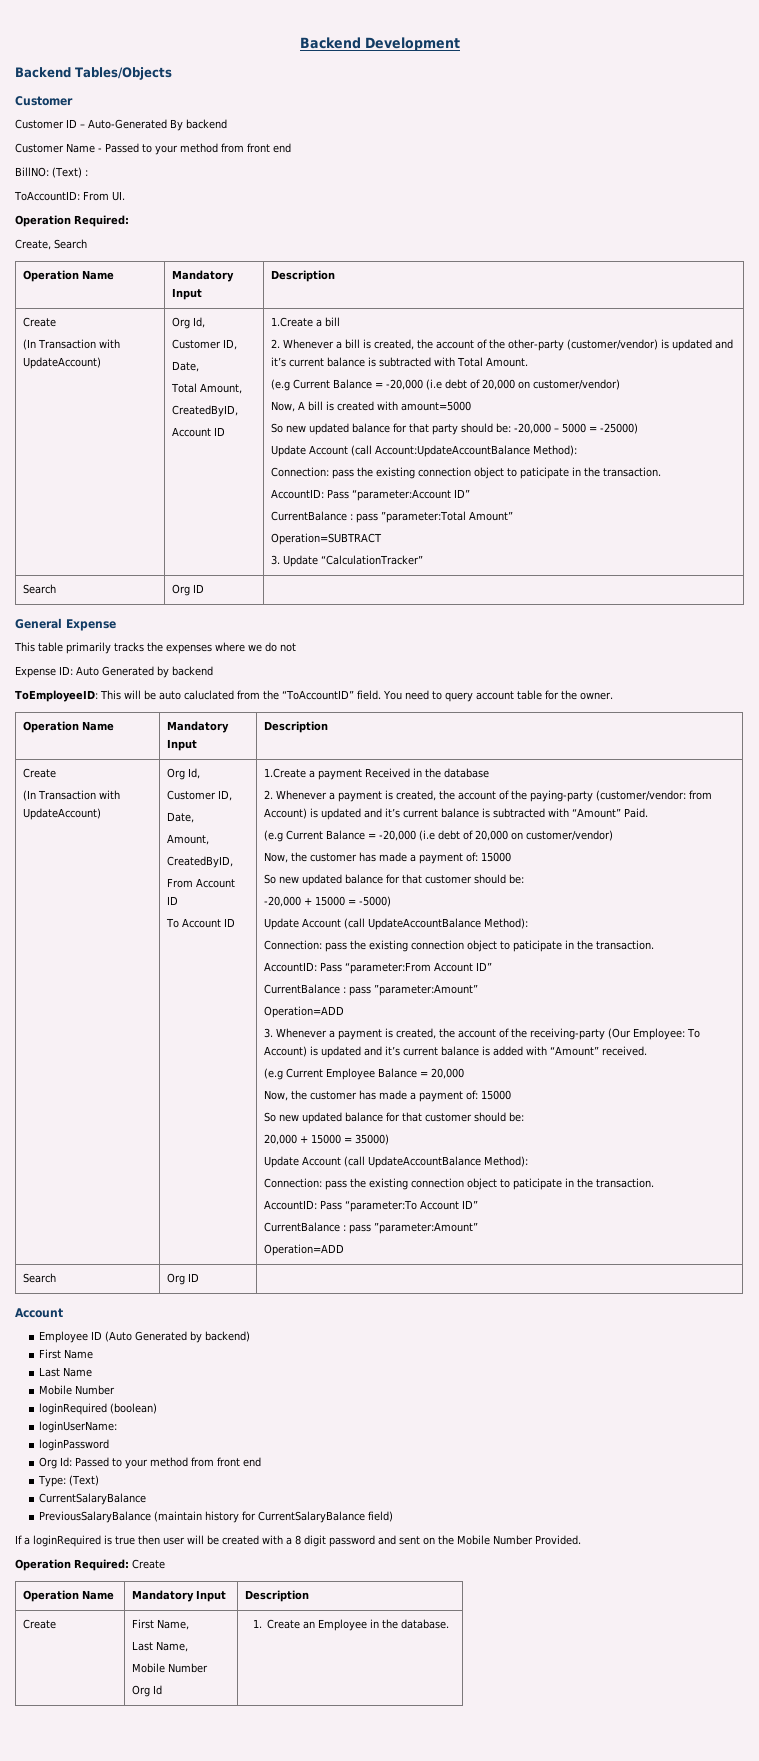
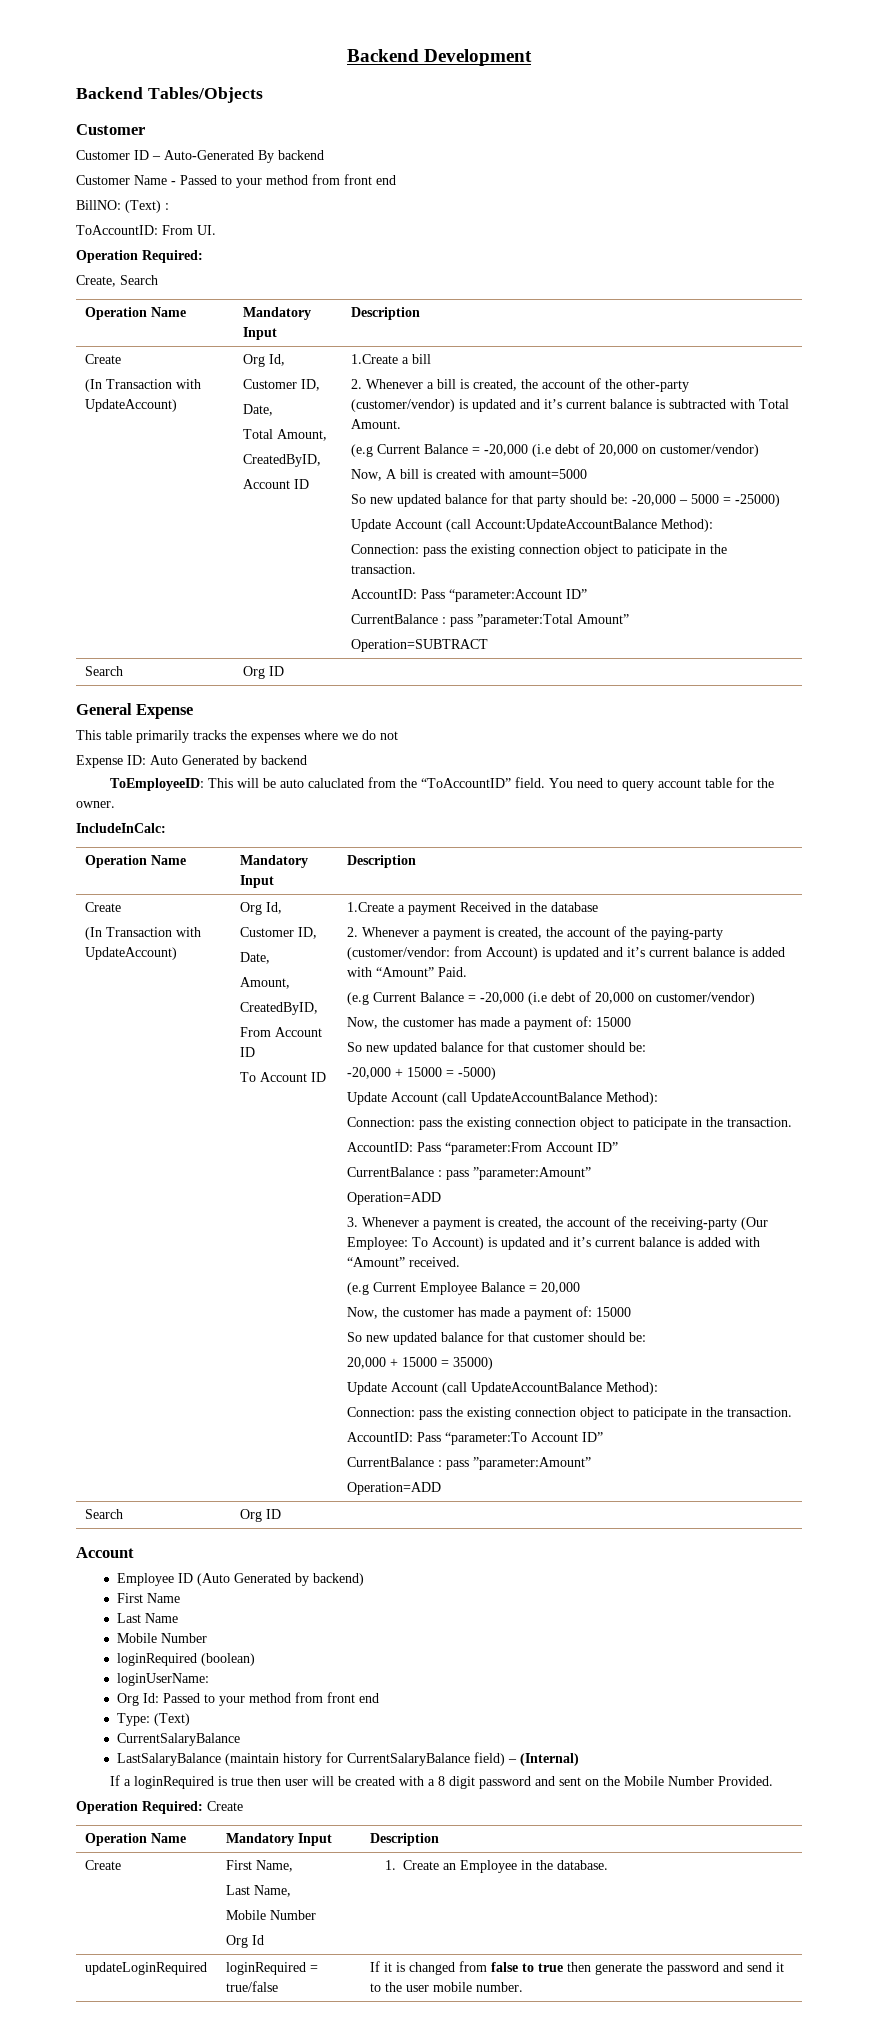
- 3. Update “CalculationTracker”
+ IncludeInCalc:
- 2. Whenever a payment is created, the account of the paying-party (customer/vendor: from Account) is updated and it’s current balance is subtracted with “Amount” Paid.
+ 2. Whenever a payment is created, the account of the paying-party (customer/vendor: from Account) is updated and it’s current balance is added with “Amount” Paid.
- loginPassword
- PreviousSalaryBalance (maintain history for CurrentSalaryBalance field)
+ LastSalaryBalance (maintain history for CurrentSalaryBalance field) – (Internal)
+ updateLoginRequired | loginRequired = true/false | If it is changed from false to true then generate the password and send it to the user mobile number.

